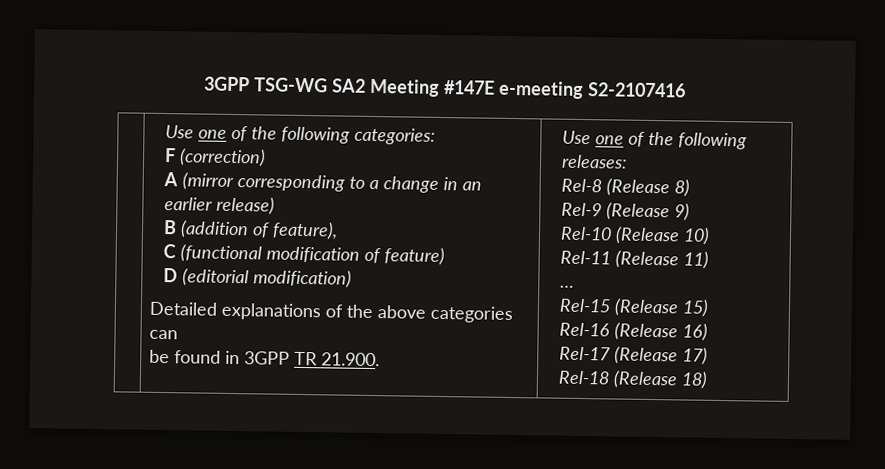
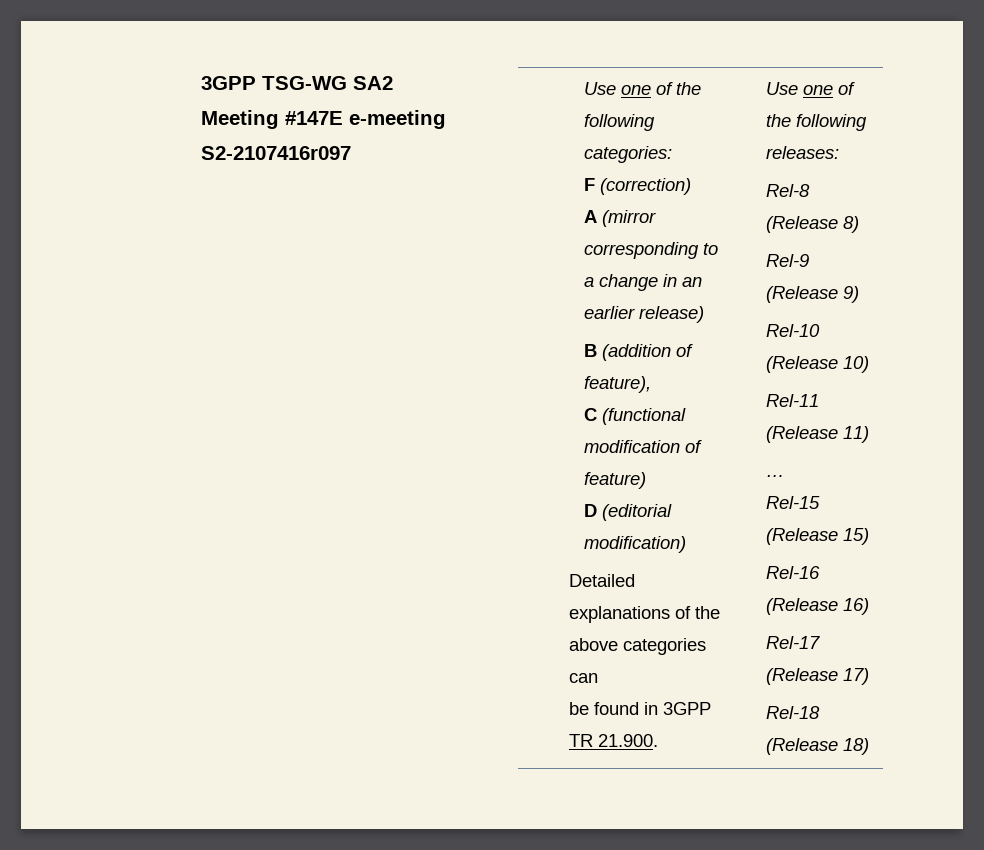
- 3GPP TSG-WG SA2 Meeting #147E e-meeting S2-2107416
+ 3GPP TSG-WG SA2 Meeting #147E e-meeting S2-2107416r097

